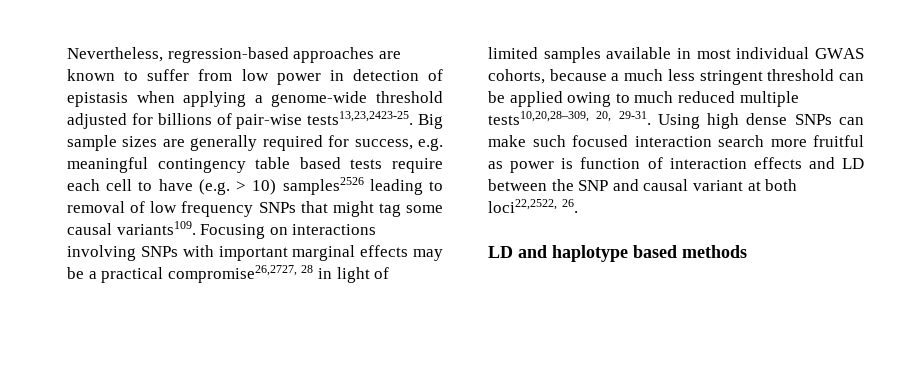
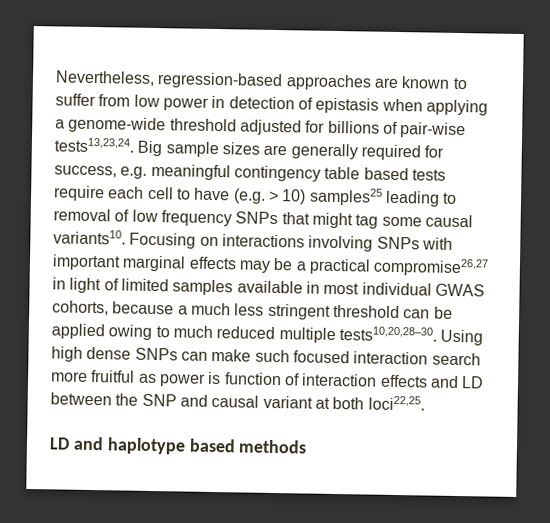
- Nevertheless, regression-based approaches are known to suffer from low power in detection of epistasis when applying a genome-wide threshold adjusted for billions of pair-wise tests13,23,2423-25.
+ Nevertheless, regression-based approaches are known to suffer from low power in detection of epistasis when applying a genome-wide threshold adjusted for billions of pair-wise tests13,23,24.
- Big sample sizes are generally required for success, e.g. meaningful contingency table based tests require each cell to have (e.g. > 10) samples2526 leading to removal of low frequency SNPs that might tag some causal variants109.
+ Big sample sizes are generally required for success, e.g. meaningful contingency table based tests require each cell to have (e.g. > 10) samples25 leading to removal of low frequency SNPs that might tag some causal variants10.
- Focusing on interactions involving SNPs with important marginal effects may be a practical compromise26,2727, 28 in light of limited samples available in most individual GWAS cohorts, because a much less stringent threshold can be applied owing to much reduced multiple tests10,20,28–309, 20, 29-31.
+ Focusing on interactions involving SNPs with important marginal effects may be a practical compromise26,27 in light of limited samples available in most individual GWAS cohorts, because a much less stringent threshold can be applied owing to much reduced multiple tests10,20,28–30.
- Using high dense SNPs can make such focused interaction search more fruitful as power is function of interaction effects and LD between the SNP and causal variant at both loci22,2522, 26.
+ Using high dense SNPs can make such focused interaction search more fruitful as power is function of interaction effects and LD between the SNP and causal variant at both loci22,25.

